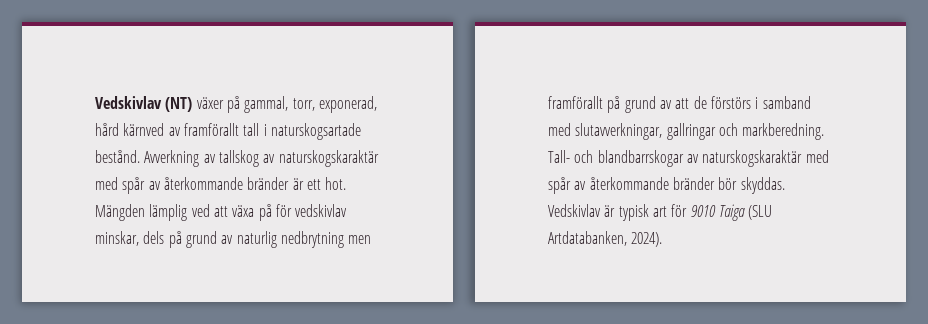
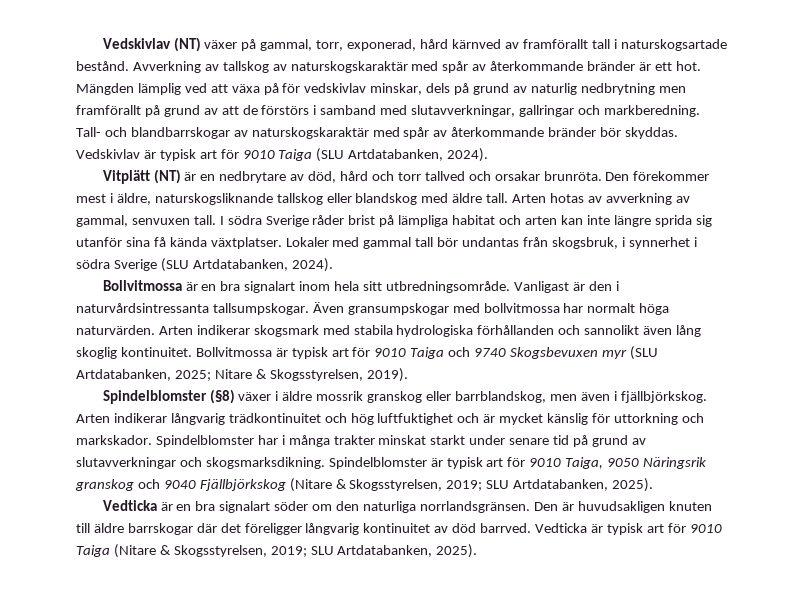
+ Vitplätt (NT) är en nedbrytare av död, hård och torr tallved och orsakar brunröta. Den förekommer mest i äldre, naturskogsliknande tallskog eller blandskog med äldre tall. Arten hotas av avverkning av gammal, senvuxen tall. I södra Sverige råder brist på lämpliga habitat och arten kan inte längre sprida sig utanför sina få kända växtplatser. Lokaler med gammal tall bör undantas från skogsbruk, i synnerhet i södra Sverige (SLU Artdatabanken, 2024).
+ Bollvitmossa är en bra signalart inom hela sitt utbredningsområde. Vanligast är den i naturvårdsintressanta tallsumpskogar. Även gransumpskogar med bollvitmossa har normalt höga naturvärden. Arten indikerar skogsmark med stabila hydrologiska förhållanden och sannolikt även lång skoglig kontinuitet. Bollvitmossa är typisk art för 9010 Taiga och 9740 Skogsbevuxen myr (SLU Artdatabanken, 2025; Nitare & Skogsstyrelsen, 2019).
+ Spindelblomster (§8) växer i äldre mossrik granskog eller barrblandskog, men även i fjällbjörkskog. Arten indikerar långvarig trädkontinuitet och hög luftfuktighet och är mycket känslig för uttorkning och markskador. Spindelblomster har i många trakter minskat starkt under senare tid på grund av slutavverkningar och skogsmarksdikning. Spindelblomster är typisk art för 9010 Taiga, 9050 Näringsrik granskog och 9040 Fjällbjörkskog (Nitare & Skogsstyrelsen, 2019; SLU Artdatabanken, 2025).
+ Vedticka är en bra signalart söder om den naturliga norrlandsgränsen. Den är huvudsakligen knuten till äldre barrskogar där det föreligger långvarig kontinuitet av död barrved. Vedticka är typisk art för 9010 Taiga (Nitare & Skogsstyrelsen, 2019; SLU Artdatabanken, 2025).

